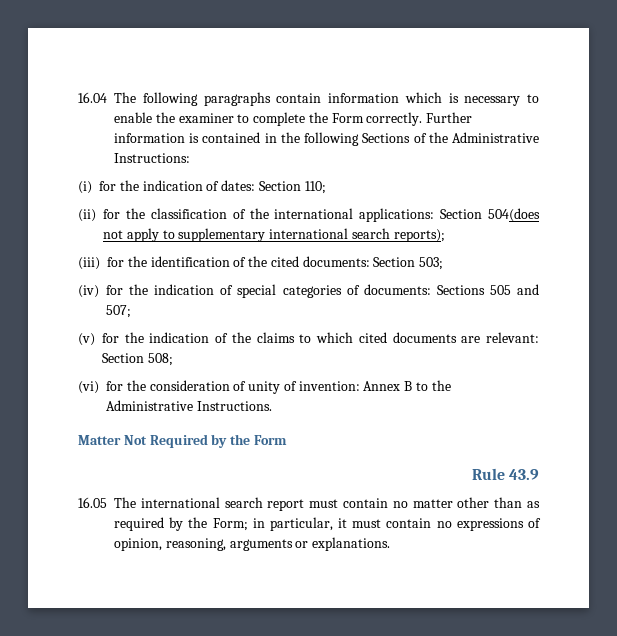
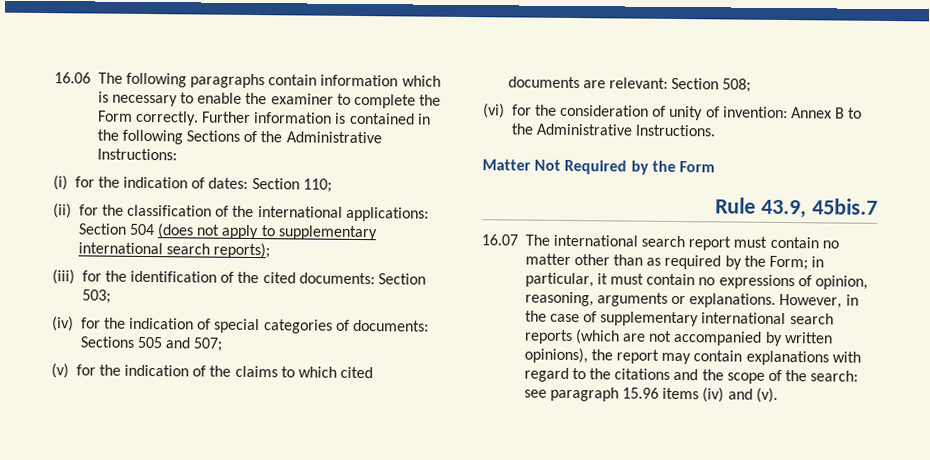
- 16.04 The following paragraphs contain information which is necessary to enable the examiner to complete the Form correctly.
+ 16.06 The following paragraphs contain information which is necessary to enable the examiner to complete the Form correctly.
- (ii) for the classification of the international applications: Section 504(does not apply to supplementary international search reports);
+ (ii) for the classification of the international applications: Section 504 (does not apply to supplementary international search reports);
- Rule 43.9
- 16.05 The international search report must contain no matter other than as required by the Form; in particular, it must contain no expressions of opinion, reasoning, arguments or explanations.
+ Rule 43.9, 45bis.7
+ 16.07 The international search report must contain no matter other than as required by the Form; in particular, it must contain no expressions of opinion, reasoning, arguments or explanations.
+ However, in the case of supplementary international search reports (which are not accompanied by written opinions), the report may contain explanations with regard to the citations and the scope of the search: see paragraph 15.96 items (iv) and (v).

